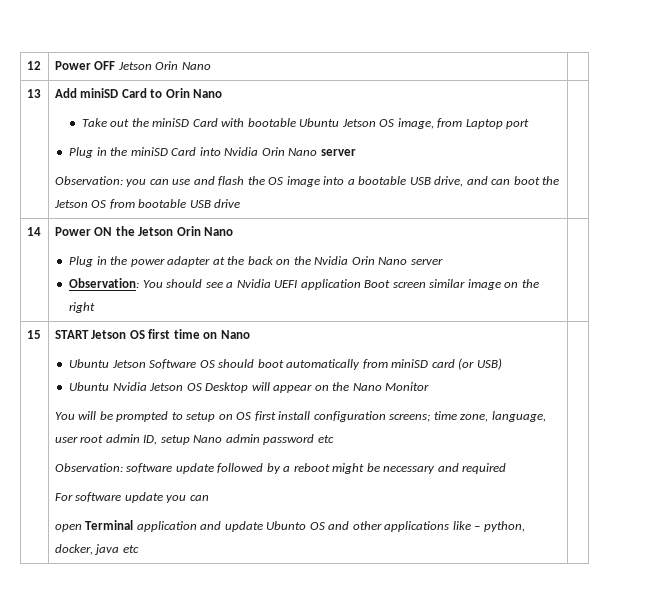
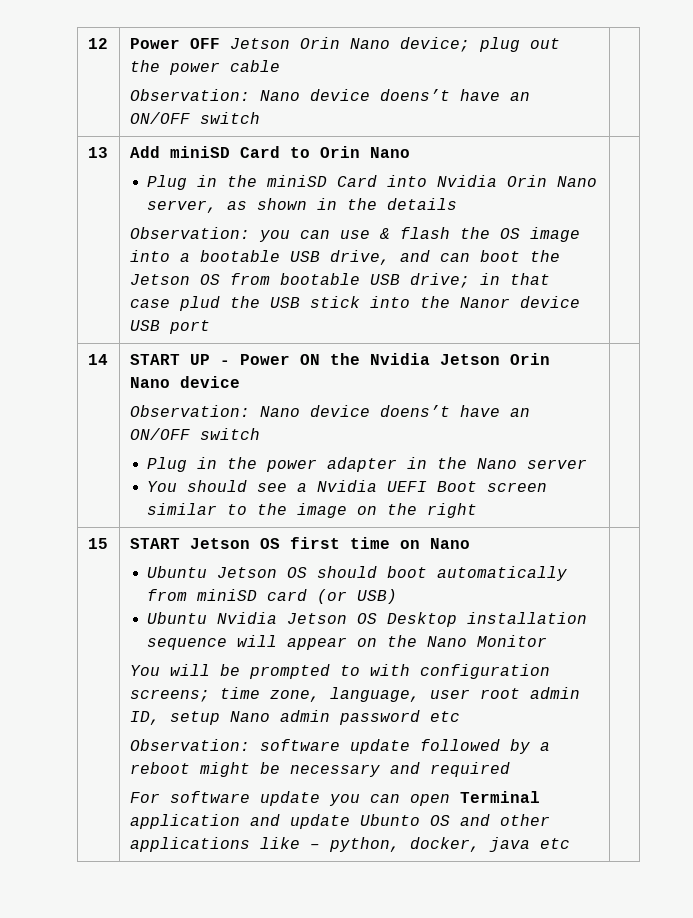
- 12 | Power OFF Jetson Orin Nano |
+ 12 | Power OFF Jetson Orin Nano device; plug out the power cable
+ Observation: Nano device doens’t have an ON/OFF switch |
- Take out the miniSD Card with bootable Ubuntu Jetson OS image, from Laptop port
- Plug in the miniSD Card into Nvidia Orin Nano server
+ Plug in the miniSD Card into Nvidia Orin Nano server, as shown in the details
- Observation: you can use and flash the OS image into a bootable USB drive, and can boot the Jetson OS from bootable USB drive |
- 14 | Power ON the Jetson Orin Nano
- Plug in the power adapter at the back on the Nvidia Orin Nano server
- Observation: You should see a Nvidia UEFI application Boot screen similar image on the right |
+ Observation: you can use & flash the OS image into a bootable USB drive, and can boot the Jetson OS from bootable USB drive; in that case plud the USB stick into the Nanor device USB port |
+ 14 | START UP - Power ON the Nvidia Jetson Orin Nano device
+ Observation: Nano device doens’t have an ON/OFF switch
+ Plug in the power adapter in the Nano server
+ You should see a Nvidia UEFI Boot screen similar to the image on the right
- Ubuntu Jetson Software OS should boot automatically from miniSD card (or USB)
+ Ubuntu Jetson OS should boot automatically from miniSD card (or USB)
- Ubuntu Nvidia Jetson OS Desktop will appear on the Nano Monitor
+ Ubuntu Nvidia Jetson OS Desktop installation sequence will appear on the Nano Monitor
- You will be prompted to setup on OS first install configuration screens; time zone, language, user root admin ID, setup Nano admin password etc
+ You will be prompted to with configuration screens; time zone, language, user root admin ID, setup Nano admin password etc
- For software update you can
- open Terminal application and update Ubunto OS and other applications like – python, docker, java etc
+ For software update you can open Terminal application and update Ubunto OS and other applications like – python, docker, java etc

